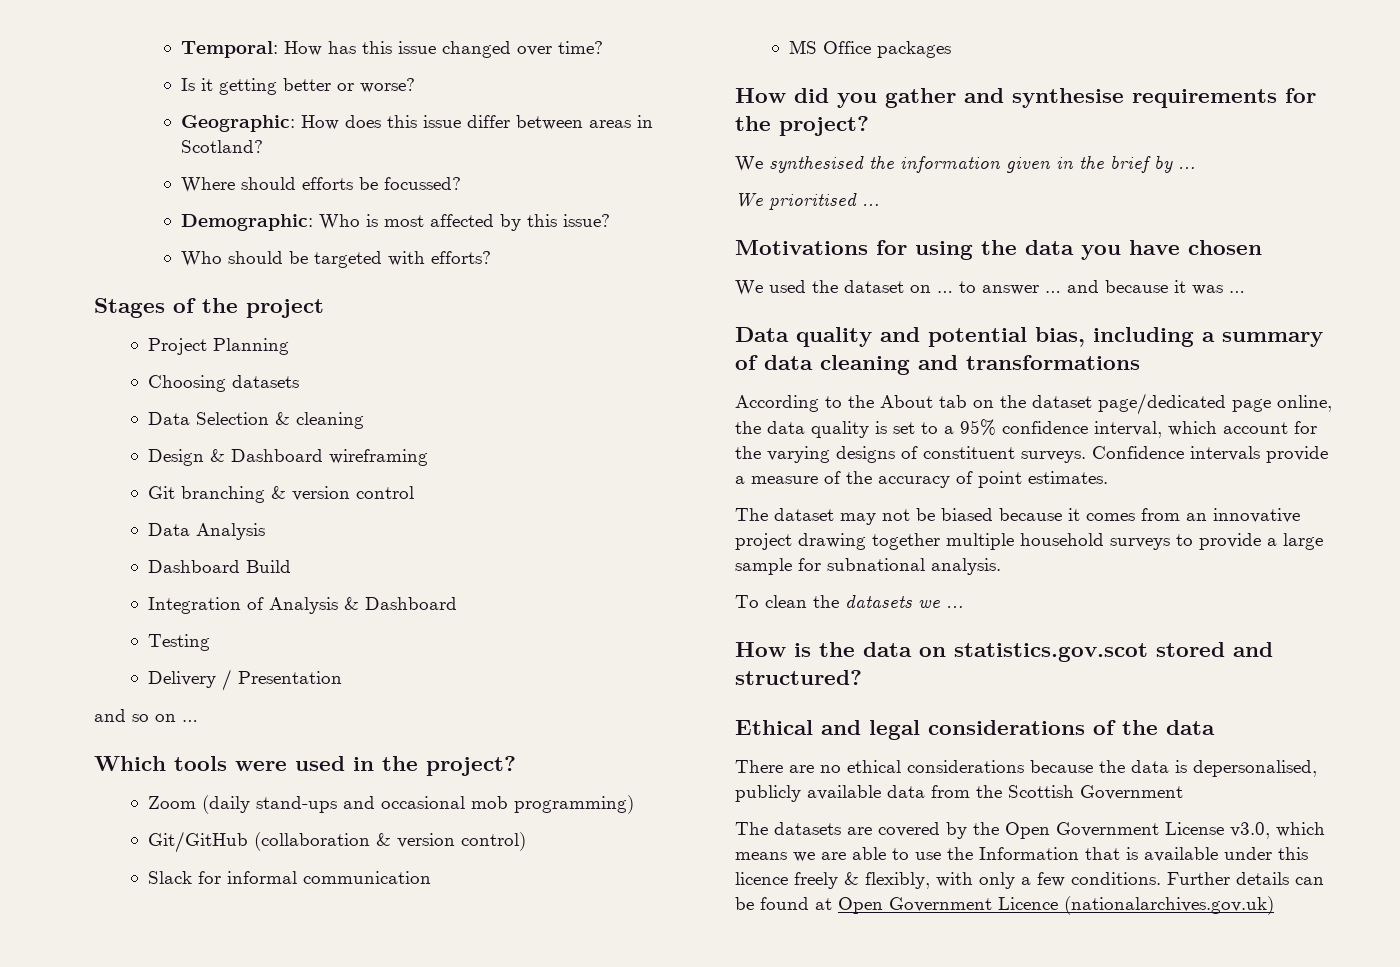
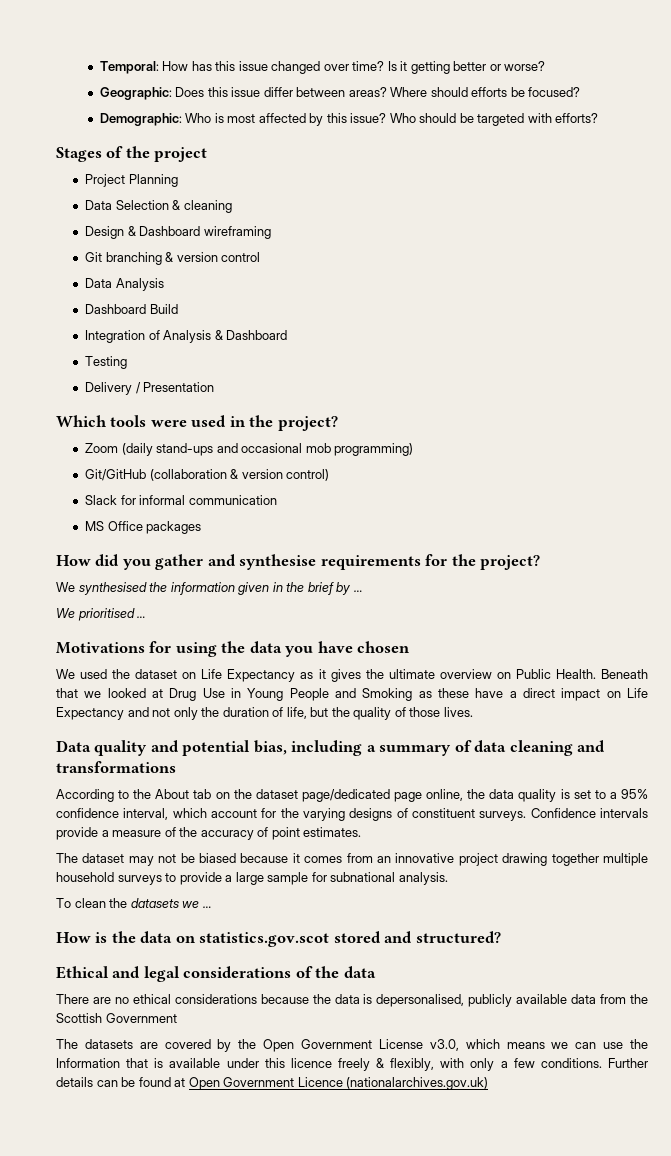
- Temporal: How has this issue changed over time?
- Is it getting better or worse?
+ Temporal: How has this issue changed over time? Is it getting better or worse?
- Geographic: How does this issue differ between areas in Scotland?
- Where should efforts be focussed?
+ Geographic: Does this issue differ between areas? Where should efforts be focused?
- Demographic: Who is most affected by this issue?
- Who should be targeted with efforts?
+ Demographic: Who is most affected by this issue? Who should be targeted with efforts?
- Choosing datasets
- and so on …
- We used the dataset on … to answer … and because it was …
+ We used the dataset on Life Expectancy as it gives the ultimate overview on Public Health. Beneath that we looked at Drug Use in Young People and Smoking as these have a direct impact on Life Expectancy and not only the duration of life, but the quality of those lives.
- The datasets are covered by the Open Government License v3.0, which means we are able to use the Information that is available under this licence freely & flexibly, with only a few conditions.
+ The datasets are covered by the Open Government License v3.0, which means we can use the Information that is available under this licence freely & flexibly, with only a few conditions.

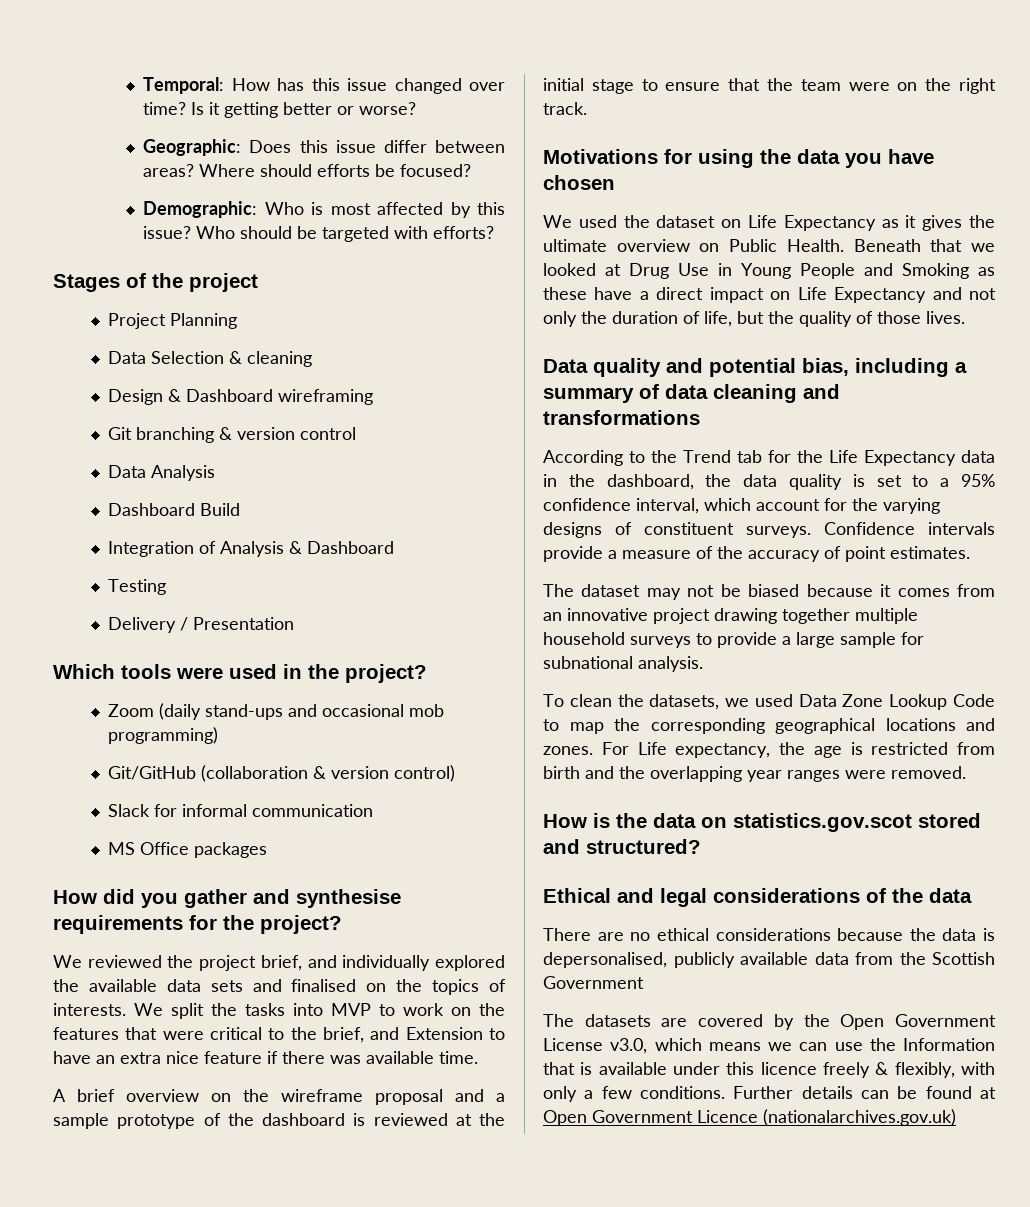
- We synthesised the information given in the brief by …
- We prioritised …
+ We reviewed the project brief, and individually explored the available data sets and finalised on the topics of interests. We split the tasks into MVP to work on the features that were critical to the brief, and Extension to have an extra nice feature if there was available time.
+ A brief overview on the wireframe proposal and a sample prototype of the dashboard is reviewed at the initial stage to ensure that the team were on the right track.
- According to the About tab on the dataset page/dedicated page online, the data quality is set to a 95% confidence interval, which account for the varying designs of constituent surveys.
+ According to the Trend tab for the Life Expectancy data in the dashboard, the data quality is set to a 95% confidence interval, which account for the varying designs of constituent surveys.
- To clean the datasets we …
+ To clean the datasets, we used Data Zone Lookup Code to map the corresponding geographical locations and zones. For Life expectancy, the age is restricted from birth and the overlapping year ranges were removed.

